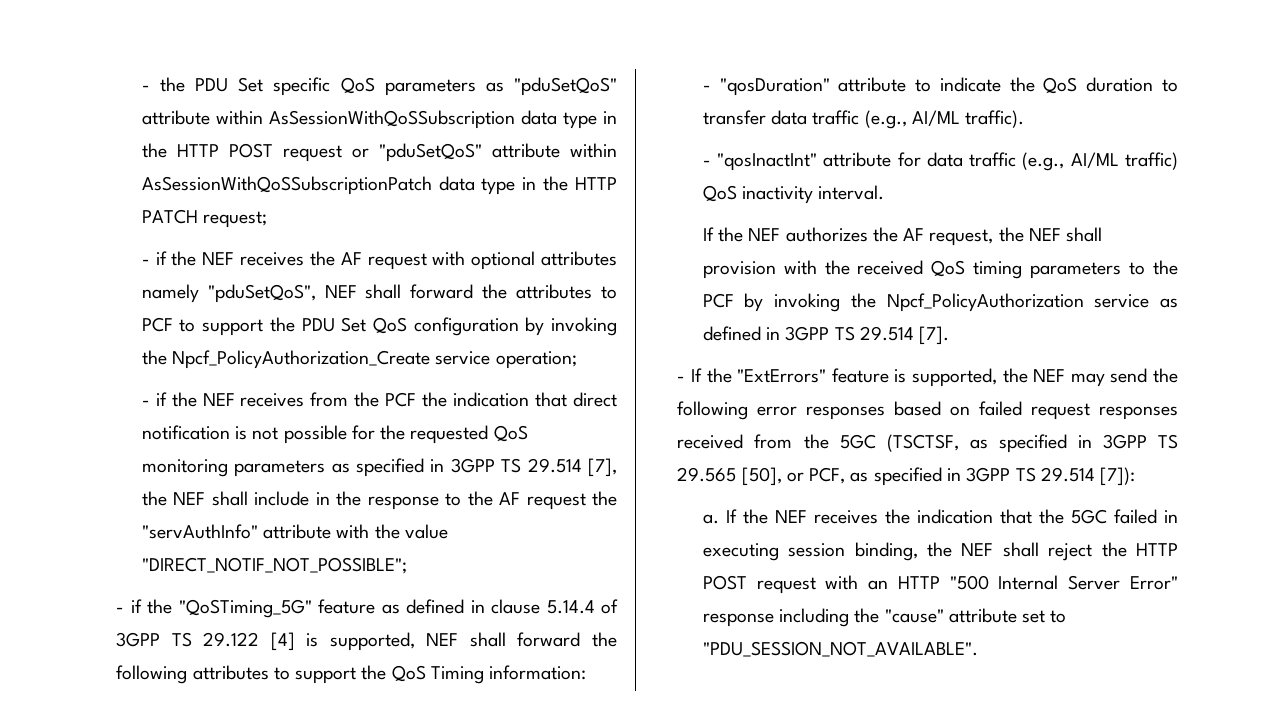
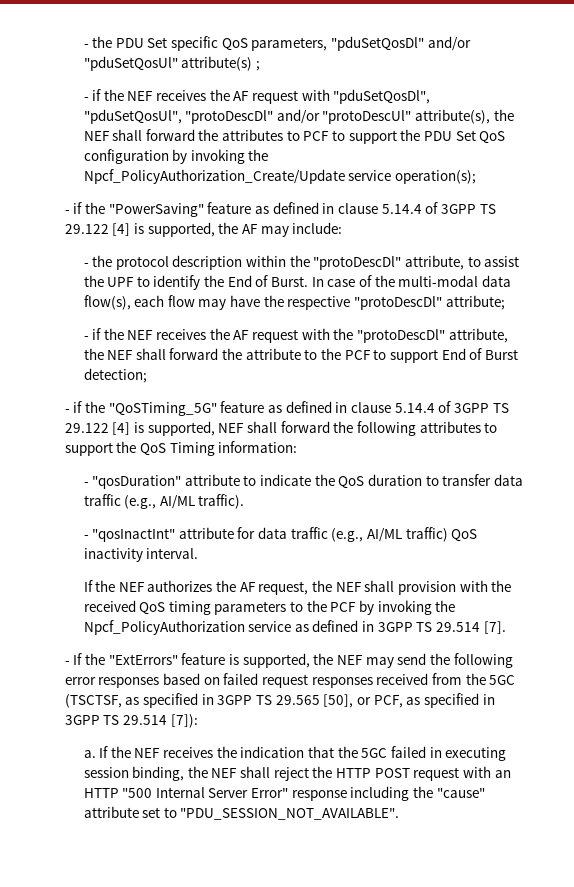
- - the PDU Set specific QoS parameters as "pduSetQoS" attribute within AsSessionWithQoSSubscription data type in the HTTP POST request or "pduSetQoS" attribute within AsSessionWithQoSSubscriptionPatch data type in the HTTP PATCH request;
- - if the NEF receives the AF request with optional attributes namely "pduSetQoS", NEF shall forward the attributes to PCF to support the PDU Set QoS configuration by invoking the Npcf_PolicyAuthorization_Create service operation;
- - if the NEF receives from the PCF the indication that direct notification is not possible for the requested QoS monitoring parameters as specified in 3GPP TS 29.514 [7], the NEF shall include in the response to the AF request the "servAuthInfo" attribute with the value "DIRECT_NOTIF_NOT_POSSIBLE";
+ - the PDU Set specific QoS parameters, "pduSetQosDl" and/or "pduSetQosUl" attribute(s) ;
+ - if the NEF receives the AF request with "pduSetQosDl", "pduSetQosUl", "protoDescDl" and/or "protoDescUl" attribute(s), the NEF shall forward the attributes to PCF to support the PDU Set QoS configuration by invoking the Npcf_PolicyAuthorization_Create/Update service operation(s);
+ - if the "PowerSaving" feature as defined in clause 5.14.4 of 3GPP TS 29.122 [4] is supported, the AF may include:
+ - the protocol description within the "protoDescDl" attribute, to assist the UPF to identify the End of Burst. In case of the multi-modal data flow(s), each flow may have the respective "protoDescDl" attribute;
+ - if the NEF receives the AF request with the "protoDescDl" attribute, the NEF shall forward the attribute to the PCF to support End of Burst detection;

